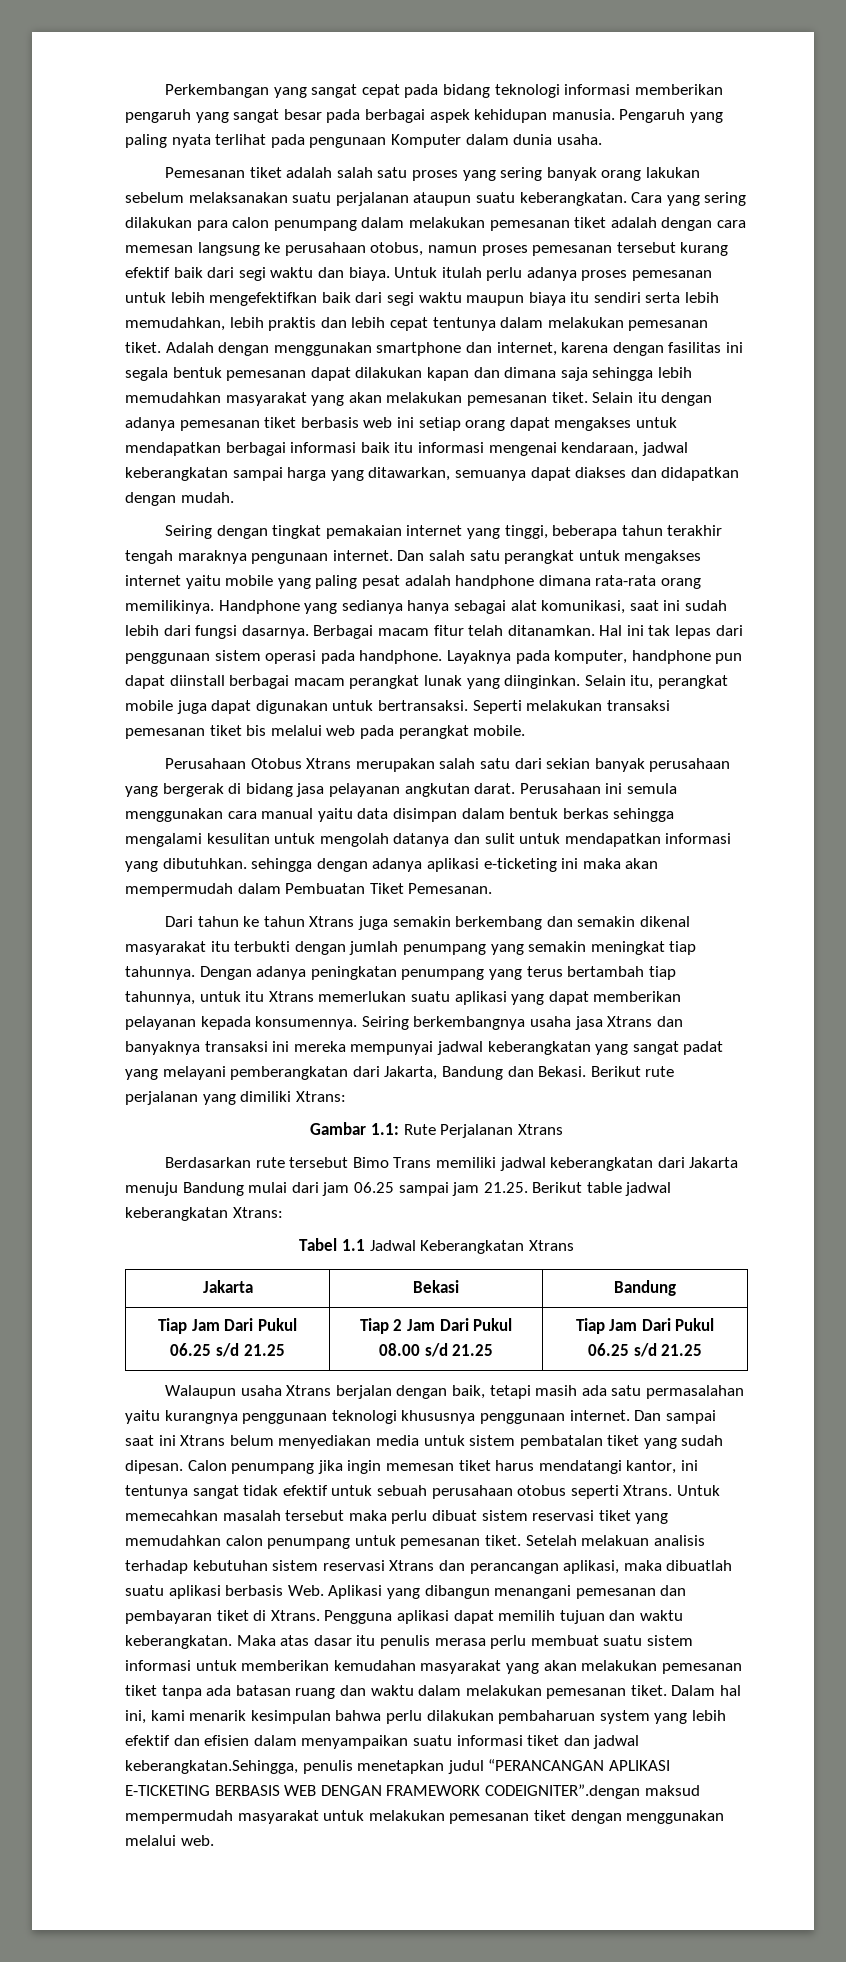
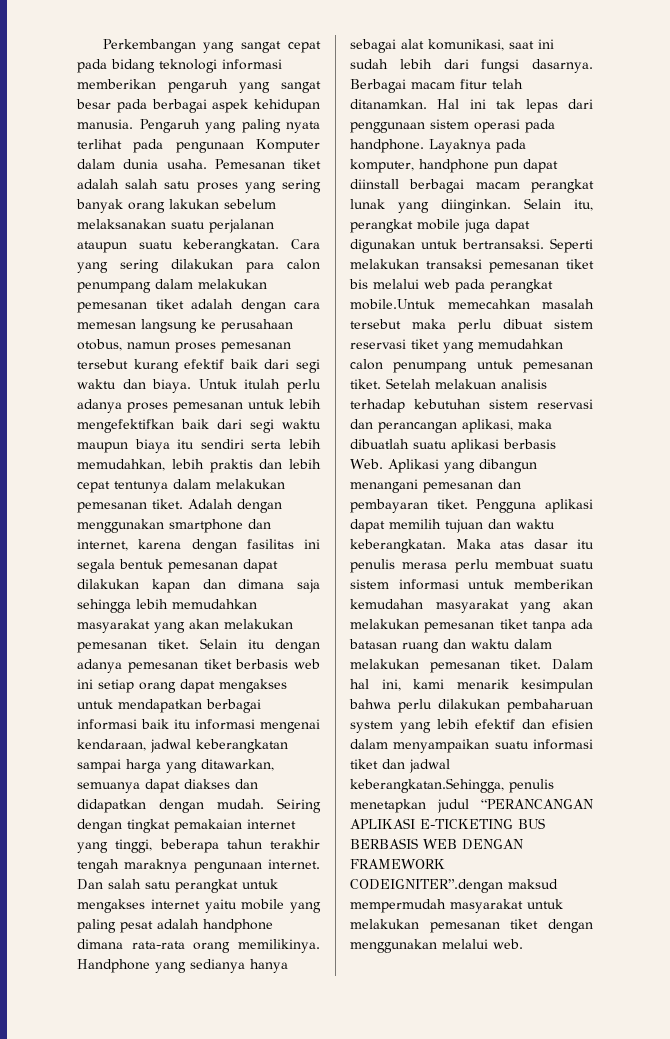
- Pengaruh yang paling nyata terlihat pada pengunaan Komputer dalam dunia usaha.
- Pemesanan tiket adalah salah satu proses yang sering banyak orang lakukan sebelum melaksanakan suatu perjalanan ataupun suatu keberangkatan.
+ Pengaruh yang paling nyata terlihat pada pengunaan Komputer dalam dunia usaha. Pemesanan tiket adalah salah satu proses yang sering banyak orang lakukan sebelum melaksanakan suatu perjalanan ataupun suatu keberangkatan.
- Selain itu dengan adanya pemesanan tiket berbasis web ini setiap orang dapat mengakses untuk mendapatkan berbagai informasi baik itu informasi mengenai kendaraan, jadwal keberangkatan sampai harga yang ditawarkan, semuanya dapat diakses dan didapatkan dengan mudah.
- Seiring dengan tingkat pemakaian internet yang tinggi, beberapa tahun terakhir tengah maraknya pengunaan internet.
+ Selain itu dengan adanya pemesanan tiket berbasis web ini setiap orang dapat mengakses untuk mendapatkan berbagai informasi baik itu informasi mengenai kendaraan, jadwal keberangkatan sampai harga yang ditawarkan, semuanya dapat diakses dan didapatkan dengan mudah. Seiring dengan tingkat pemakaian internet yang tinggi, beberapa tahun terakhir tengah maraknya pengunaan internet.
- Seperti melakukan transaksi pemesanan tiket bis melalui web pada perangkat mobile.
- Perusahaan Otobus Xtrans merupakan salah satu dari sekian banyak perusahaan yang bergerak di bidang jasa pelayanan angkutan darat. Perusahaan ini semula menggunakan cara manual yaitu data disimpan dalam bentuk berkas sehingga mengalami kesulitan untuk mengolah datanya dan sulit untuk mendapatkan informasi yang dibutuhkan. sehingga dengan adanya aplikasi e-ticketing ini maka akan mempermudah dalam Pembuatan Tiket Pemesanan.
- Dari tahun ke tahun Xtrans juga semakin berkembang dan semakin dikenal masyarakat itu terbukti dengan jumlah penumpang yang semakin meningkat tiap tahunnya. Dengan adanya peningkatan penumpang yang terus bertambah tiap tahunnya, untuk itu Xtrans memerlukan suatu aplikasi yang dapat memberikan pelayanan kepada konsumennya. Seiring berkembangnya usaha jasa Xtrans dan banyaknya transaksi ini mereka mempunyai jadwal keberangkatan yang sangat padat yang melayani pemberangkatan dari Jakarta, Bandung dan Bekasi. Berikut rute perjalanan yang dimiliki Xtrans:
- Gambar 1.1: Rute Perjalanan Xtrans
- Berdasarkan rute tersebut Bimo Trans memiliki jadwal keberangkatan dari Jakarta menuju Bandung mulai dari jam 06.25 sampai jam 21.25. Berikut table jadwal keberangkatan Xtrans:
- Tabel 1.1 Jadwal Keberangkatan Xtrans
- Jakarta | Bekasi | Bandung
- Tiap Jam Dari Pukul 06.25 s/d 21.25 | Tiap 2 Jam Dari Pukul 08.00 s/d 21.25 | Tiap Jam Dari Pukul 06.25 s/d 21.25
- Walaupun usaha Xtrans berjalan dengan baik, tetapi masih ada satu permasalahan yaitu kurangnya penggunaan teknologi khususnya penggunaan internet. Dan sampai saat ini Xtrans belum menyediakan media untuk sistem pembatalan tiket yang sudah dipesan. Calon penumpang jika ingin memesan tiket harus mendatangi kantor, ini tentunya sangat tidak efektif untuk sebuah perusahaan otobus seperti Xtrans. Untuk memecahkan masalah tersebut maka perlu dibuat sistem reservasi tiket yang memudahkan calon penumpang untuk pemesanan tiket.
+ Seperti melakukan transaksi pemesanan tiket bis melalui web pada perangkat mobile.Untuk memecahkan masalah tersebut maka perlu dibuat sistem reservasi tiket yang memudahkan calon penumpang untuk pemesanan tiket.
- Setelah melakuan analisis terhadap kebutuhan sistem reservasi Xtrans dan perancangan aplikasi, maka dibuatlah suatu aplikasi berbasis Web. Aplikasi yang dibangun menangani pemesanan dan pembayaran tiket di Xtrans.
+ Setelah melakuan analisis terhadap kebutuhan sistem reservasi dan perancangan aplikasi, maka dibuatlah suatu aplikasi berbasis Web. Aplikasi yang dibangun menangani pemesanan dan pembayaran tiket.
- Dalam hal ini, kami menarik kesimpulan bahwa perlu dilakukan pembaharuan system yang lebih efektif dan efisien dalam menyampaikan suatu informasi tiket dan jadwal keberangkatan.Sehingga, penulis menetapkan judul “PERANCANGAN APLIKASI E-TICKETING BERBASIS WEB DENGAN FRAMEWORK CODEIGNITER”.dengan maksud mempermudah masyarakat untuk melakukan pemesanan tiket dengan menggunakan melalui web.
+ Dalam hal ini, kami menarik kesimpulan bahwa perlu dilakukan pembaharuan system yang lebih efektif dan efisien dalam menyampaikan suatu informasi tiket dan jadwal keberangkatan.Sehingga, penulis menetapkan judul “PERANCANGAN APLIKASI E-TICKETING BUS BERBASIS WEB DENGAN FRAMEWORK CODEIGNITER”.dengan maksud mempermudah masyarakat untuk melakukan pemesanan tiket dengan menggunakan melalui web.

